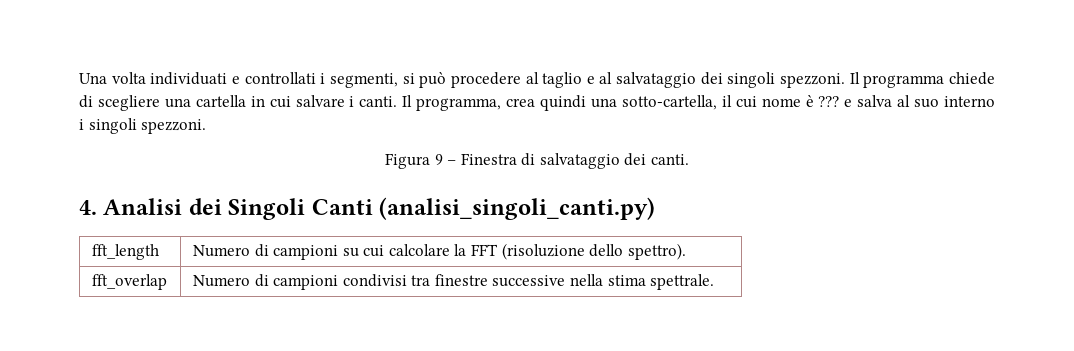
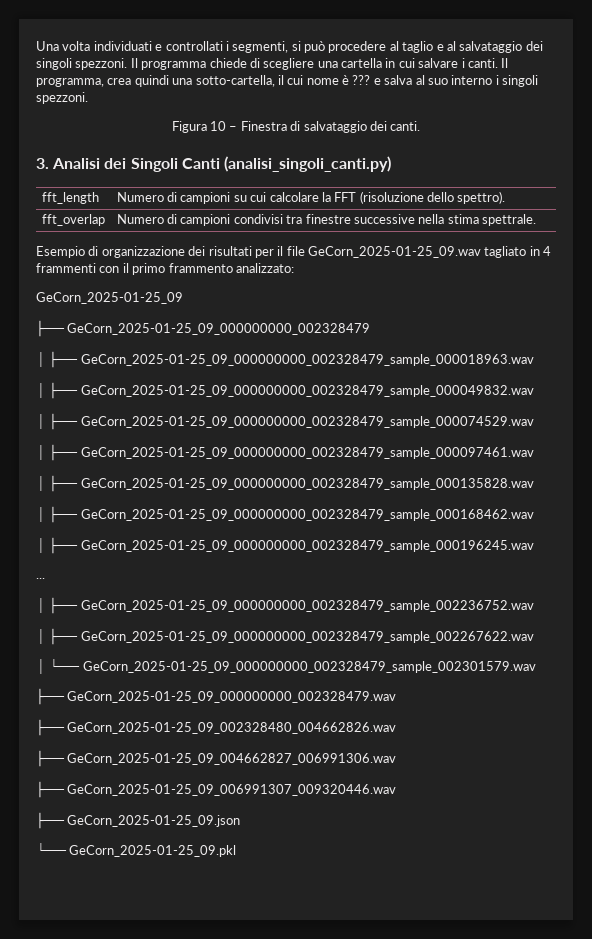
- Figura 9 – Finestra di salvataggio dei canti.
+ Figura 10 – Finestra di salvataggio dei canti.
- 4. Analisi dei Singoli Canti (analisi_singoli_canti.py)
+ 3. Analisi dei Singoli Canti (analisi_singoli_canti.py)
+ Esempio di organizzazione dei risultati per il file GeCorn_2025-01-25_09.wav tagliato in 4 frammenti con il primo frammento analizzato:
+ GeCorn_2025-01-25_09
+ ├── GeCorn_2025-01-25_09_000000000_002328479
+ │ ├── GeCorn_2025-01-25_09_000000000_002328479_sample_000018963.wav
+ │ ├── GeCorn_2025-01-25_09_000000000_002328479_sample_000049832.wav
+ │ ├── GeCorn_2025-01-25_09_000000000_002328479_sample_000074529.wav
+ │ ├── GeCorn_2025-01-25_09_000000000_002328479_sample_000097461.wav
+ │ ├── GeCorn_2025-01-25_09_000000000_002328479_sample_000135828.wav
+ │ ├── GeCorn_2025-01-25_09_000000000_002328479_sample_000168462.wav
+ │ ├── GeCorn_2025-01-25_09_000000000_002328479_sample_000196245.wav
+ ...
+ │ ├── GeCorn_2025-01-25_09_000000000_002328479_sample_002236752.wav
+ │ ├── GeCorn_2025-01-25_09_000000000_002328479_sample_002267622.wav
+ │ └── GeCorn_2025-01-25_09_000000000_002328479_sample_002301579.wav
+ ├── GeCorn_2025-01-25_09_000000000_002328479.wav
+ ├── GeCorn_2025-01-25_09_002328480_004662826.wav
+ ├── GeCorn_2025-01-25_09_004662827_006991306.wav
+ ├── GeCorn_2025-01-25_09_006991307_009320446.wav
+ ├── GeCorn_2025-01-25_09.json
+ └── GeCorn_2025-01-25_09.pkl

